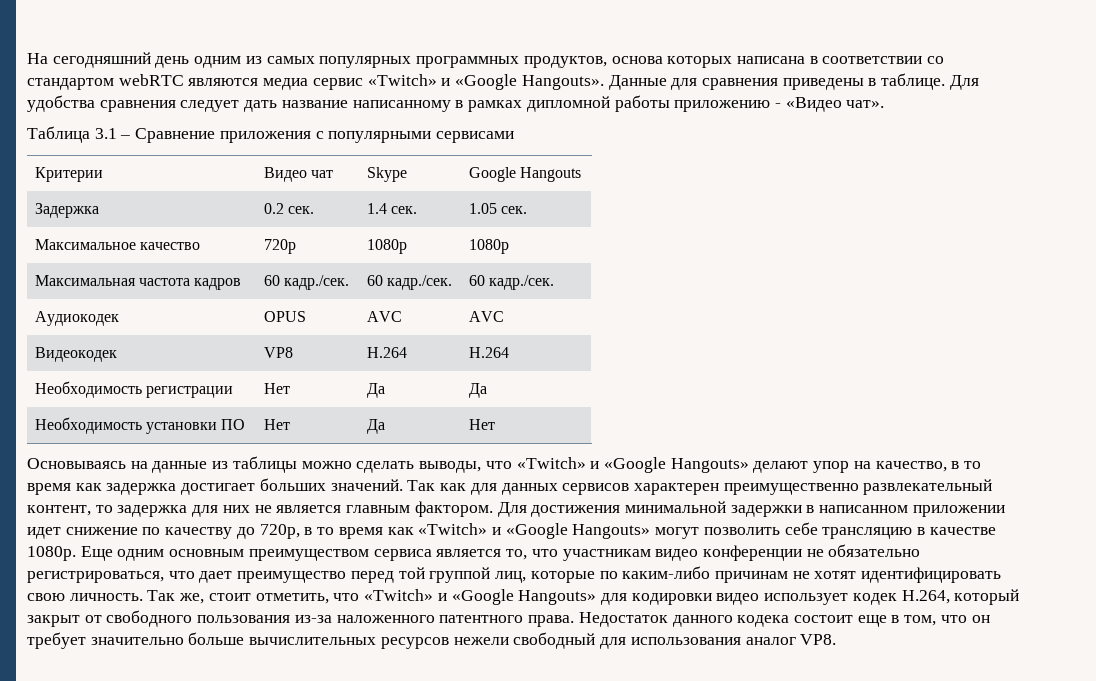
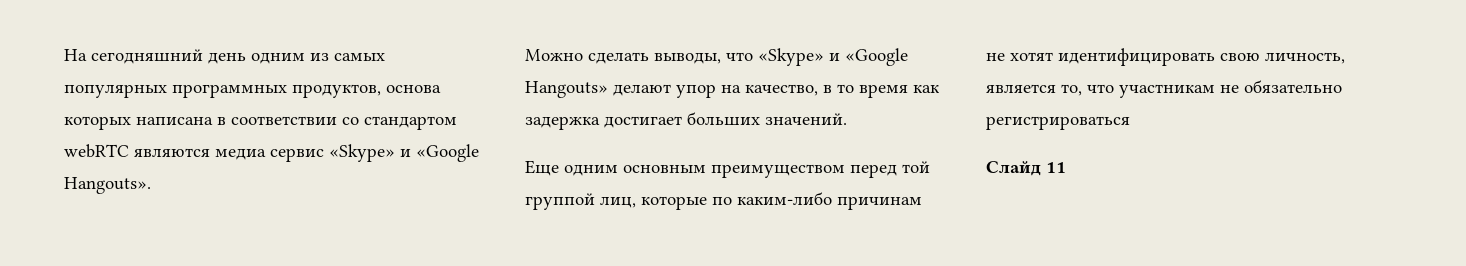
- На сегодняшний день одним из самых популярных программных продуктов, основа которых написана в соответствии со стандартом webRTC являются медиа сервис «Twitch» и «Google Hangouts». Данные для сравнения приведены в таблице. Для удобства сравнения следует дать название написанному в рамках дипломной работы приложению - «Видео чат».
- Таблица 3.1 – Сравнение приложения с популярными сервисами
- Критерии | Видео чат | Skype | Google Hangouts
- Задержка | 0.2 сек. | 1.4 сек. | 1.05 сек.
- Максимальное качество | 720р | 1080р | 1080р
- Максимальная частота кадров | 60 кадр./сек. | 60 кадр./сек. | 60 кадр./сек.
- Аудиокодек | OPUS | AVC | AVC
- Видеокодек | VP8 | H.264 | H.264
- Необходимость регистрации | Нет | Да | Да
- Необходимость установки ПО | Нет | Да | Нет
- Основываясь на данные из таблицы можно сделать выводы, что «Twitch» и «Google Hangouts» делают упор на качество, в то время как задержка достигает больших значений. Так как для данных сервисов характерен преимущественно развлекательный контент, то задержка для них не является главным фактором. Для достижения минимальной задержки в написанном приложении идет снижение по качеству до 720р, в то время как «Twitch» и «Google Hangouts» могут позволить себе трансляцию в качестве 1080р. Еще одним основным преимуществом сервиса является то, что участникам видео конференции не обязательно регистрироваться, что дает преимущество перед той группой лиц, которые по каким-либо причинам не хотят идентифицировать свою личность. Так же, стоит отметить, что «Twitch» и «Google Hangouts» для кодировки видео использует кодек H.264, который закрыт от свободного пользования из-за наложенного патентного права. Недостаток данного кодека состоит еще в том, что он требует значительно больше вычислительных ресурсов нежели свободный для использования аналог VP8.
+ На сегодняшний день одним из самых популярных программных продуктов, основа которых написана в соответствии со стандартом webRTC являются медиа сервис «Skype» и «Google Hangouts».
+ Можно сделать выводы, что «Skype» и «Google Hangouts» делают упор на качество, в то время как задержка достигает больших значений.
+ Еще одним основным преимуществом перед той группой лиц, которые по каким-либо причинам не хотят идентифицировать свою личность, является то, что участникам не обязательно регистрироваться
+ Слайд 11

